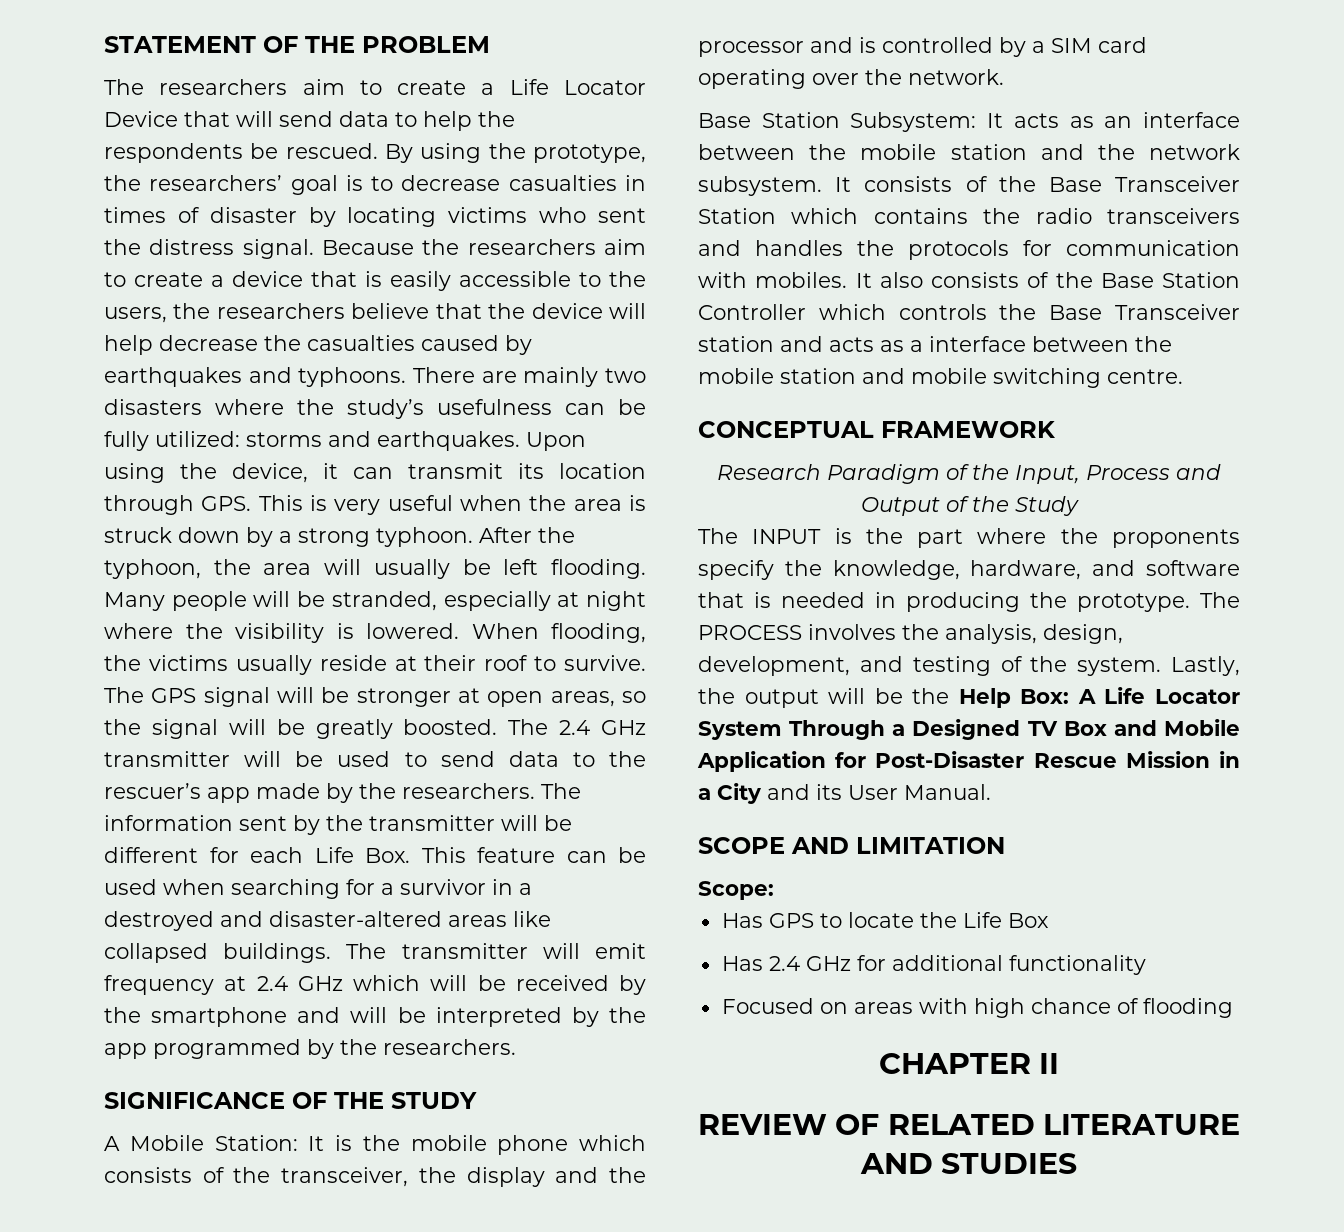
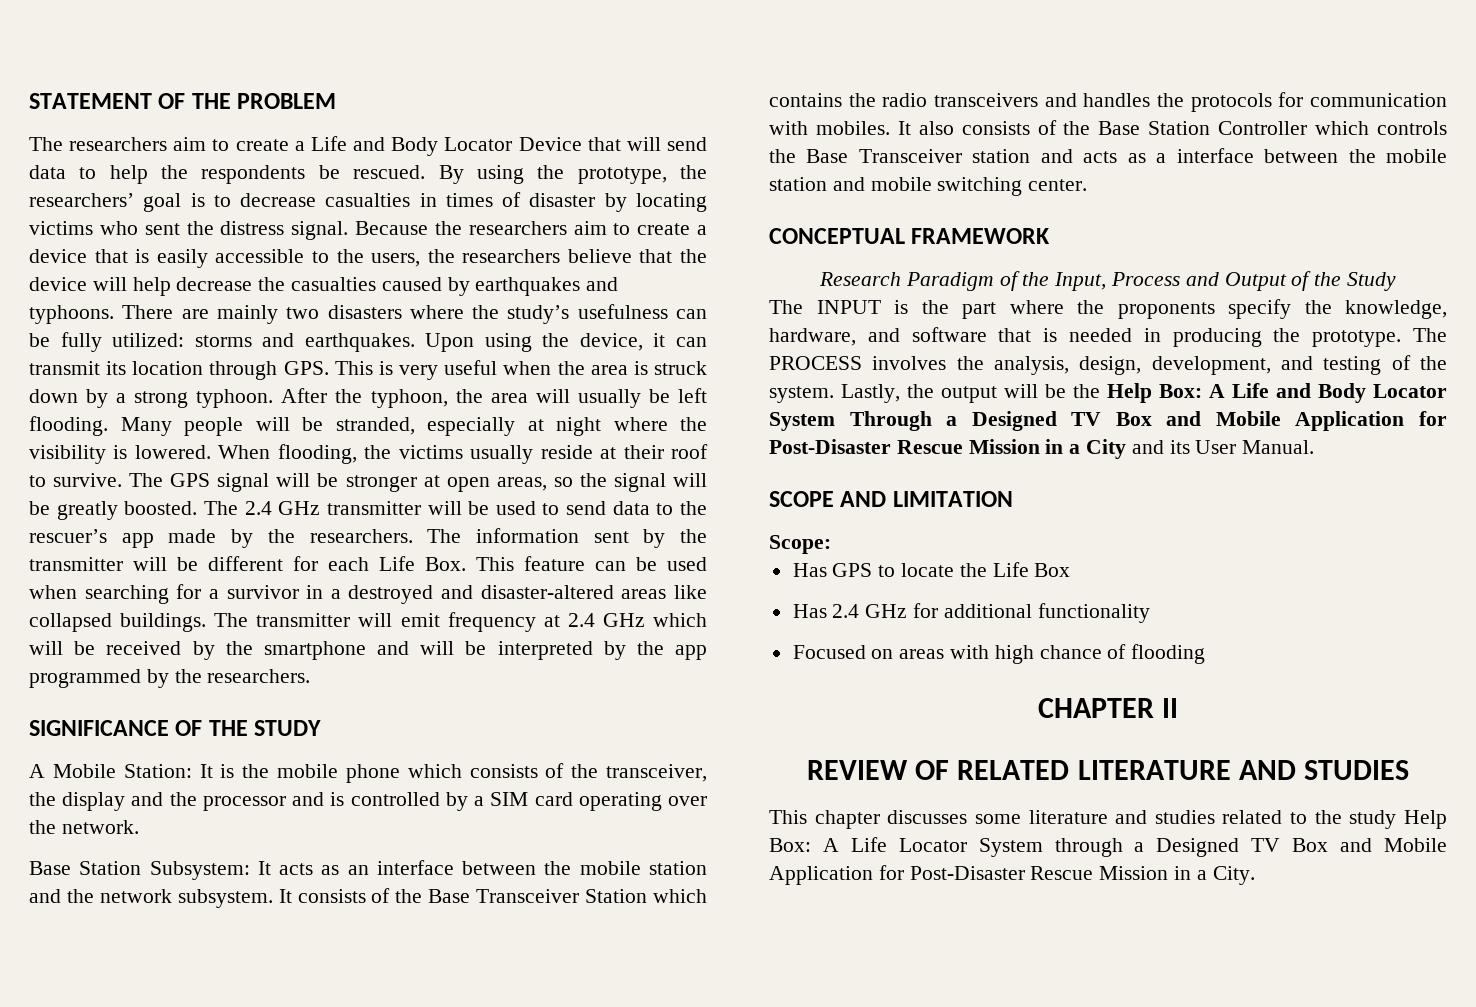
- The researchers aim to create a Life Locator Device that will send data to help the respondents be rescued.
+ The researchers aim to create a Life and Body Locator Device that will send data to help the respondents be rescued.
- It also consists of the Base Station Controller which controls the Base Transceiver station and acts as a interface between the mobile station and mobile switching centre.
+ It also consists of the Base Station Controller which controls the Base Transceiver station and acts as a interface between the mobile station and mobile switching center.
- Lastly, the output will be the Help Box: A Life Locator System Through a Designed TV Box and Mobile Application for Post-Disaster Rescue Mission in a City and its User Manual.
+ Lastly, the output will be the Help Box: A Life and Body Locator System Through a Designed TV Box and Mobile Application for Post-Disaster Rescue Mission in a City and its User Manual.
+ This chapter discusses some literature and studies related to the study Help Box: A Life Locator System through a Designed TV Box and Mobile Application for Post-Disaster Rescue Mission in a City.

